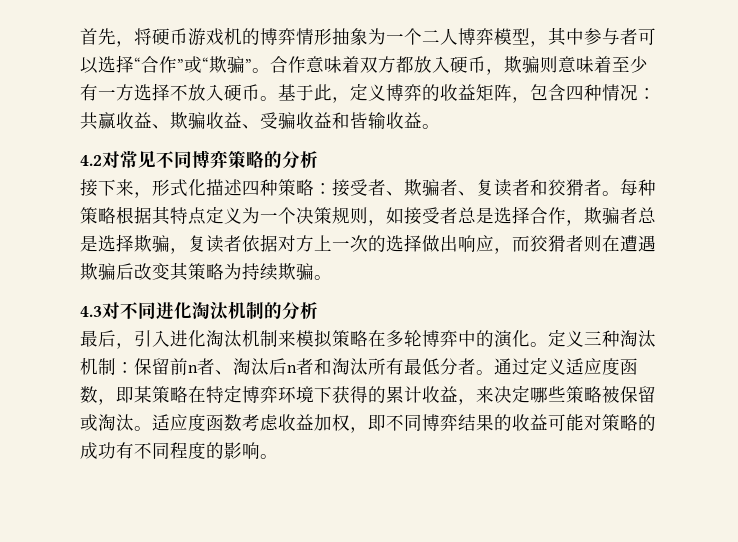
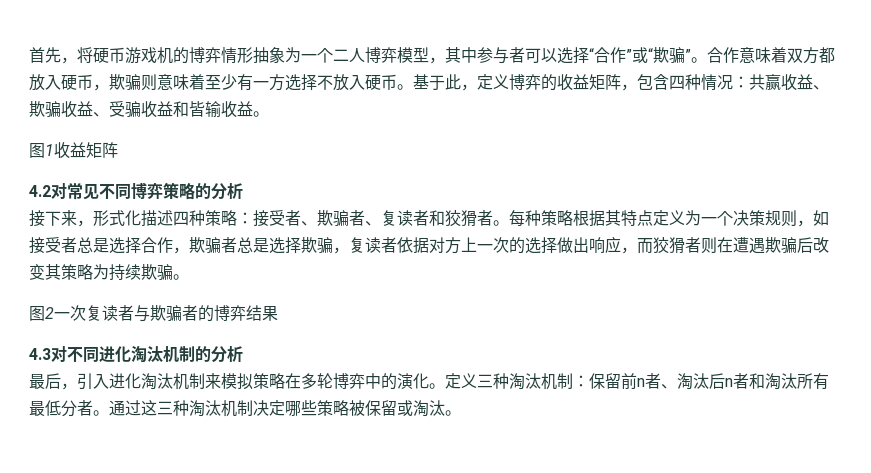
+ 图1收益矩阵
+ 图2一次复读者与欺骗者的博弈结果
- 通过定义适应度函数，即某策略在特定博弈环境下获得的累计收益，来决定哪些策略被保留或淘汰。适应度函数考虑收益加权，即不同博弈结果的收益可能对策略的成功有不同程度的影响。
+ 通过这三种淘汰机制决定哪些策略被保留或淘汰。

